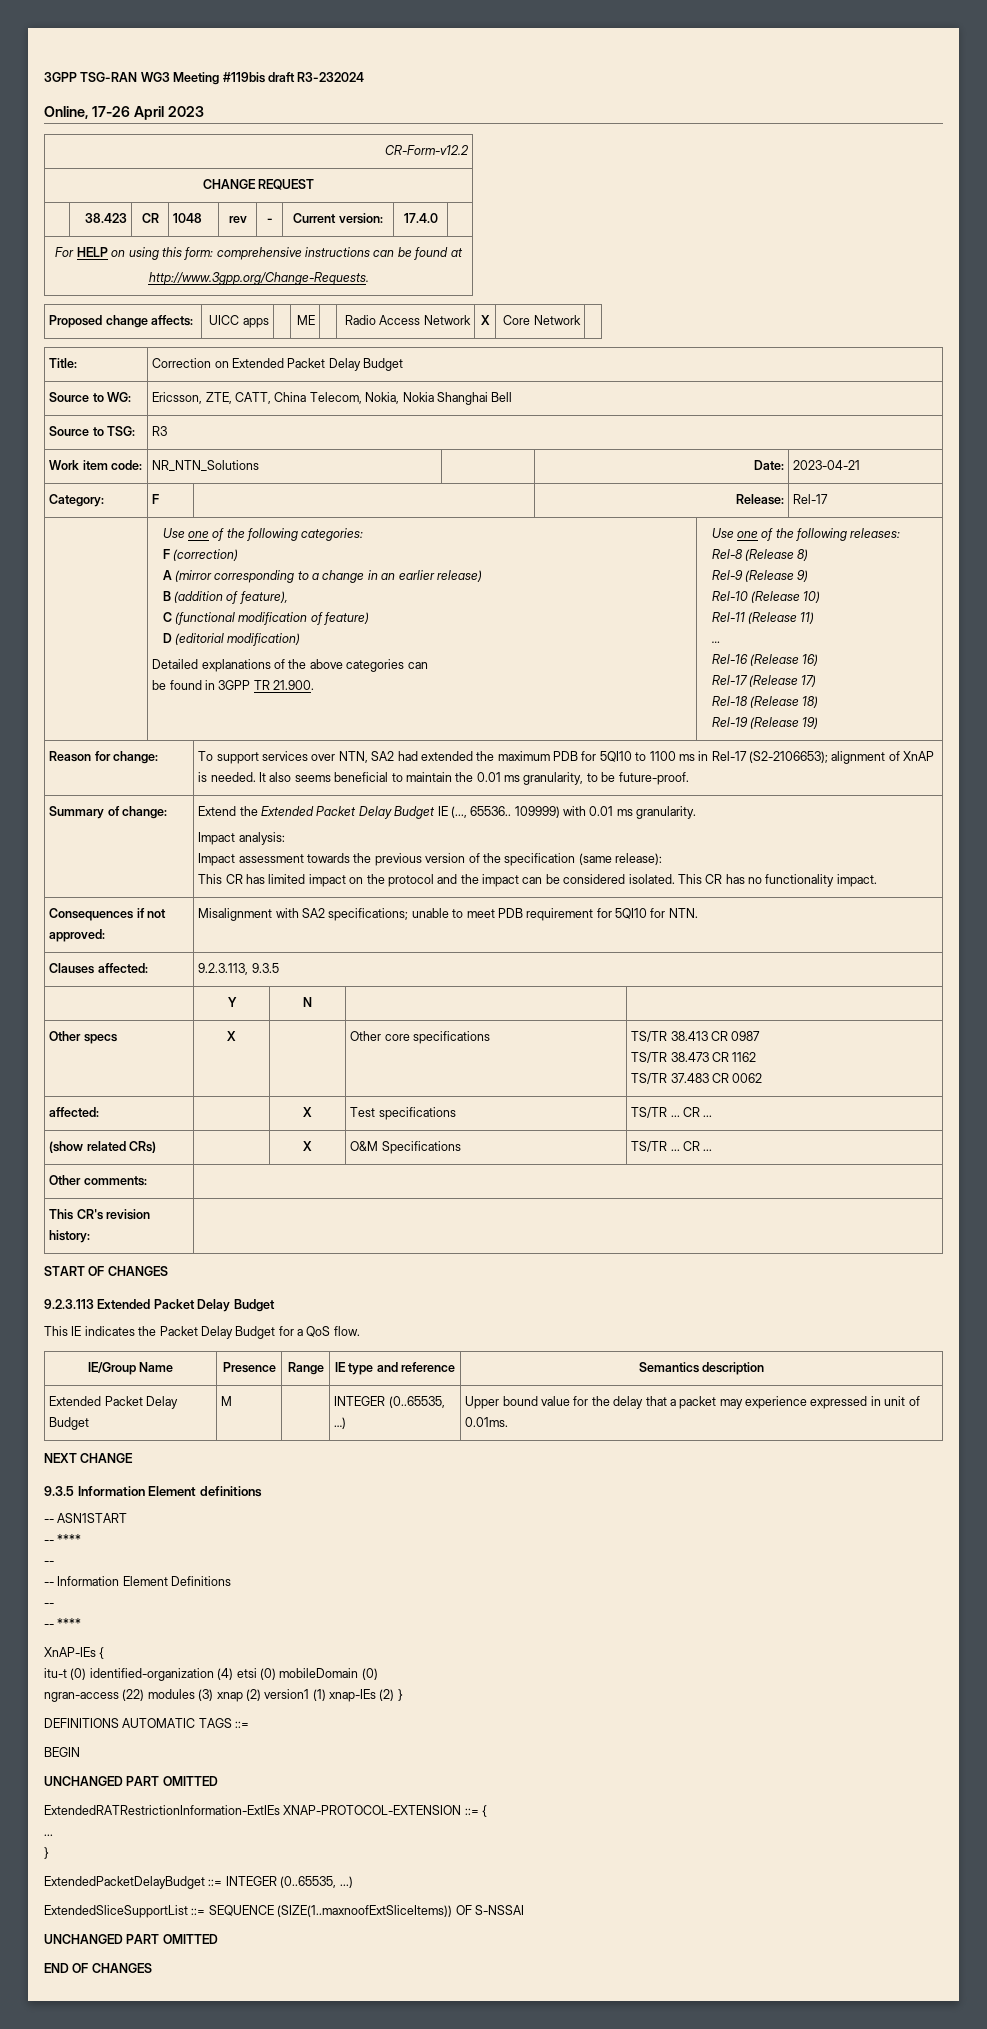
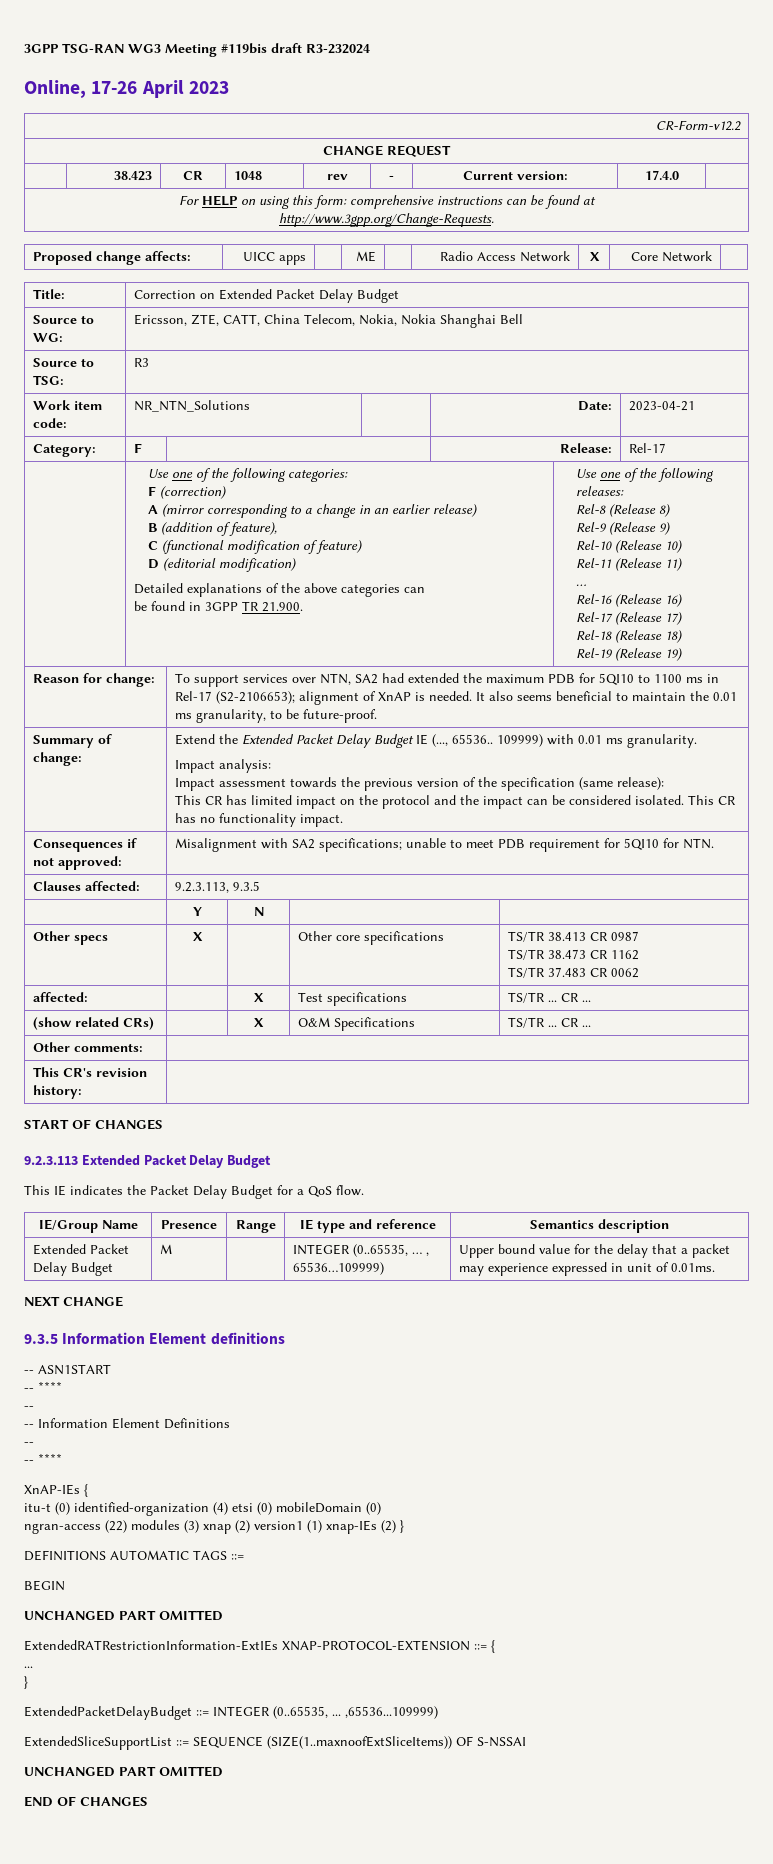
- Extended Packet Delay Budget | M | | INTEGER (0..65535, …) | Upper bound value for the delay that a packet may experience expressed in unit of 0.01ms.
+ Extended Packet Delay Budget | M | | INTEGER (0..65535, … , 65536…109999) | Upper bound value for the delay that a packet may experience expressed in unit of 0.01ms.
- ExtendedPacketDelayBudget ::= INTEGER (0..65535, ...)
+ ExtendedPacketDelayBudget ::= INTEGER (0..65535, ... ,65536...109999)

